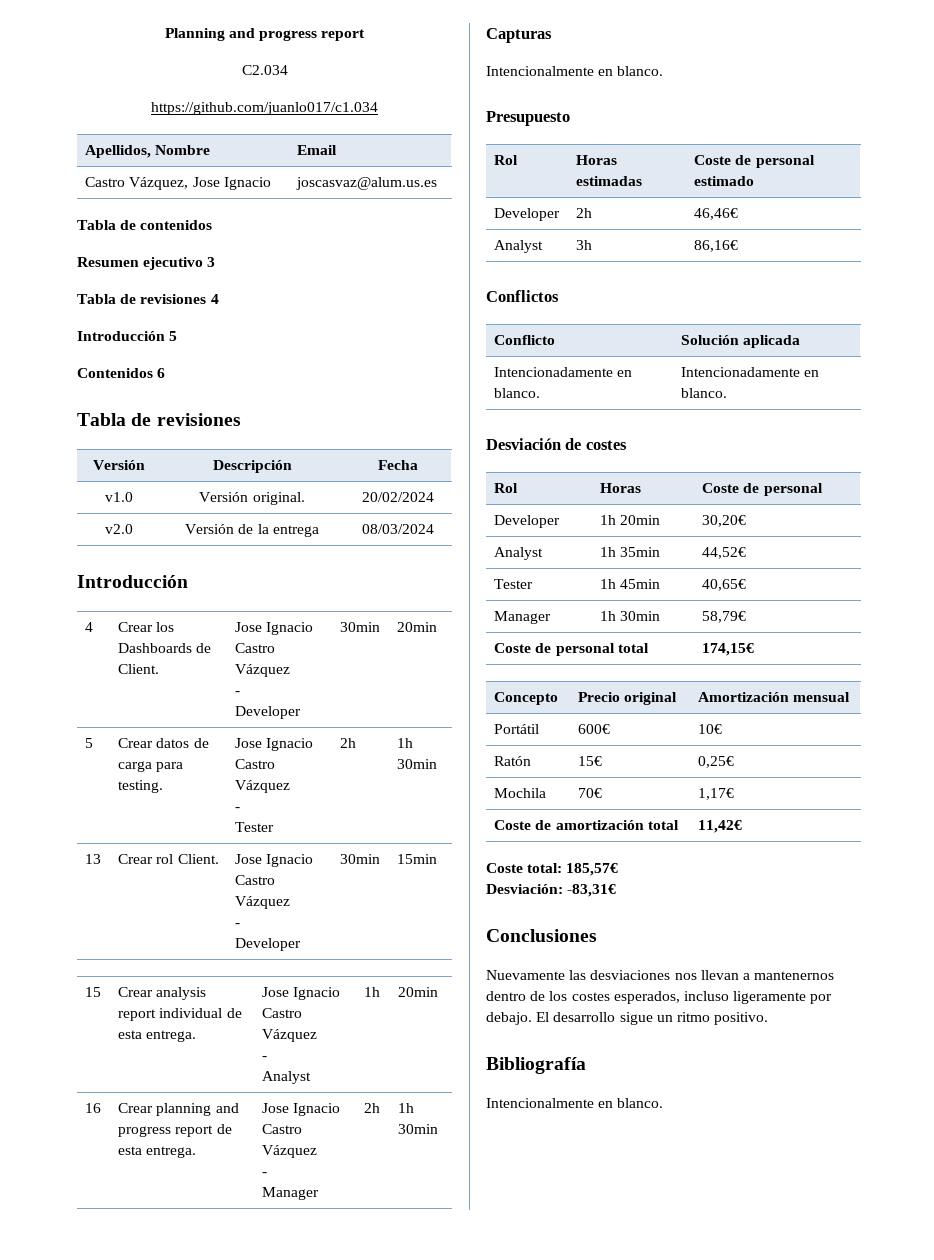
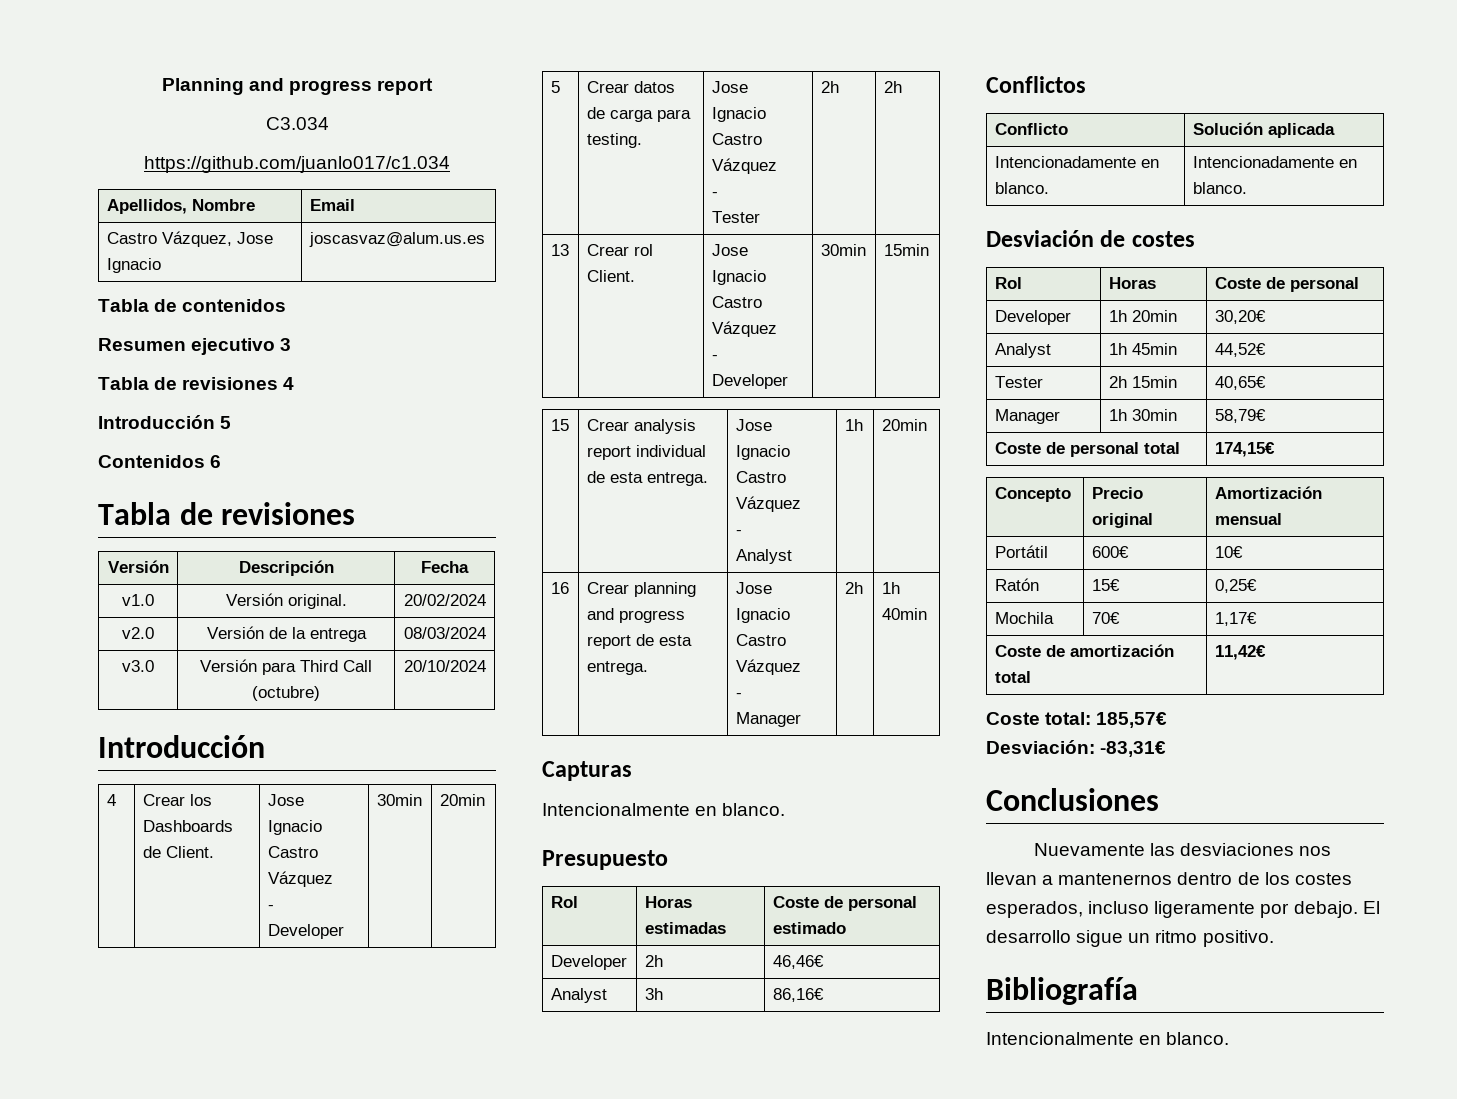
- C2.034
+ C3.034
+ v3.0 | Versión para Third Call (octubre) | 20/10/2024
  5 | Crear datos de carga para testing. | Jose Ignacio Castro Vázquez
  -
- Tester | 2h | 1h 30min
+ Tester | 2h | 2h
  16 | Crear planning and progress report de esta entrega. | Jose Ignacio Castro Vázquez
  -
- Manager | 2h | 1h 30min
+ Manager | 2h | 1h 40min
- Analyst | 1h 35min | 44,52€
+ Analyst | 1h 45min | 44,52€
- Tester | 1h 45min | 40,65€
+ Tester | 2h 15min | 40,65€

